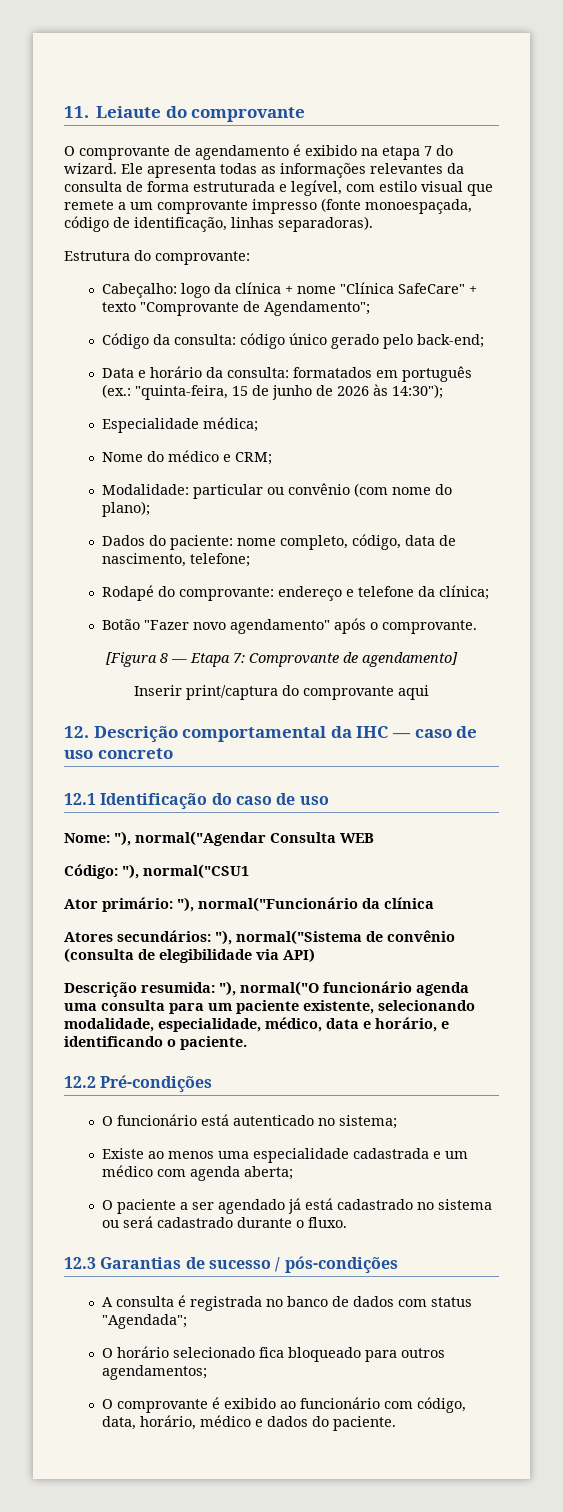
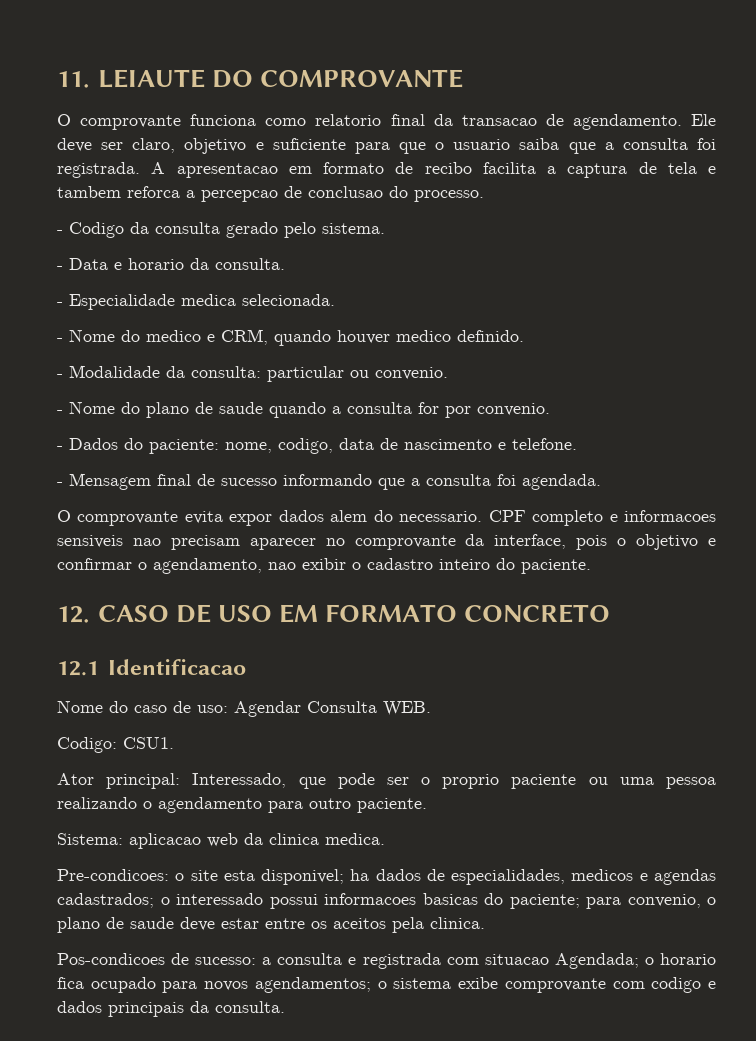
- 11. Leiaute do comprovante
- O comprovante de agendamento é exibido na etapa 7 do wizard. Ele apresenta todas as informações relevantes da consulta de forma estruturada e legível, com estilo visual que remete a um comprovante impresso (fonte monoespaçada, código de identificação, linhas separadoras).
- Estrutura do comprovante:
- Cabeçalho: logo da clínica + nome "Clínica SafeCare" + texto "Comprovante de Agendamento";
- Código da consulta: código único gerado pelo back-end;
- Data e horário da consulta: formatados em português (ex.: "quinta-feira, 15 de junho de 2026 às 14:30");
- Especialidade médica;
- Nome do médico e CRM;
- Modalidade: particular ou convênio (com nome do plano);
- Dados do paciente: nome completo, código, data de nascimento, telefone;
- Rodapé do comprovante: endereço e telefone da clínica;
- Botão "Fazer novo agendamento" após o comprovante.
- [Figura 8 — Etapa 7: Comprovante de agendamento]
- Inserir print/captura do comprovante aqui
- 12. Descrição comportamental da IHC — caso de uso concreto
- 12.1 Identificação do caso de uso
- Nome: "), normal("Agendar Consulta WEB
- Código: "), normal("CSU1
- Ator primário: "), normal("Funcionário da clínica
- Atores secundários: "), normal("Sistema de convênio (consulta de elegibilidade via API)
- Descrição resumida: "), normal("O funcionário agenda uma consulta para um paciente existente, selecionando modalidade, especialidade, médico, data e horário, e identificando o paciente.
- 12.2 Pré-condições
- O funcionário está autenticado no sistema;
- Existe ao menos uma especialidade cadastrada e um médico com agenda aberta;
- O paciente a ser agendado já está cadastrado no sistema ou será cadastrado durante o fluxo.
- 12.3 Garantias de sucesso / pós-condições
- A consulta é registrada no banco de dados com status "Agendada";
- O horário selecionado fica bloqueado para outros agendamentos;
- O comprovante é exibido ao funcionário com código, data, horário, médico e dados do paciente.
+ 11. LEIAUTE DO COMPROVANTE
+ O comprovante funciona como relatorio final da transacao de agendamento. Ele deve ser claro, objetivo e suficiente para que o usuario saiba que a consulta foi registrada. A apresentacao em formato de recibo facilita a captura de tela e tambem reforca a percepcao de conclusao do processo.
+ - Codigo da consulta gerado pelo sistema.
+ - Data e horario da consulta.
+ - Especialidade medica selecionada.
+ - Nome do medico e CRM, quando houver medico definido.
+ - Modalidade da consulta: particular ou convenio.
+ - Nome do plano de saude quando a consulta for por convenio.
+ - Dados do paciente: nome, codigo, data de nascimento e telefone.
+ - Mensagem final de sucesso informando que a consulta foi agendada.
+ O comprovante evita expor dados alem do necessario. CPF completo e informacoes sensiveis nao precisam aparecer no comprovante da interface, pois o objetivo e confirmar o agendamento, nao exibir o cadastro inteiro do paciente.
+ 12. CASO DE USO EM FORMATO CONCRETO
+ 12.1 Identificacao
+ Nome do caso de uso: Agendar Consulta WEB.
+ Codigo: CSU1.
+ Ator principal: Interessado, que pode ser o proprio paciente ou uma pessoa realizando o agendamento para outro paciente.
+ Sistema: aplicacao web da clinica medica.
+ Pre-condicoes: o site esta disponivel; ha dados de especialidades, medicos e agendas cadastrados; o interessado possui informacoes basicas do paciente; para convenio, o plano de saude deve estar entre os aceitos pela clinica.
+ Pos-condicoes de sucesso: a consulta e registrada com situacao Agendada; o horario fica ocupado para novos agendamentos; o sistema exibe comprovante com codigo e dados principais da consulta.

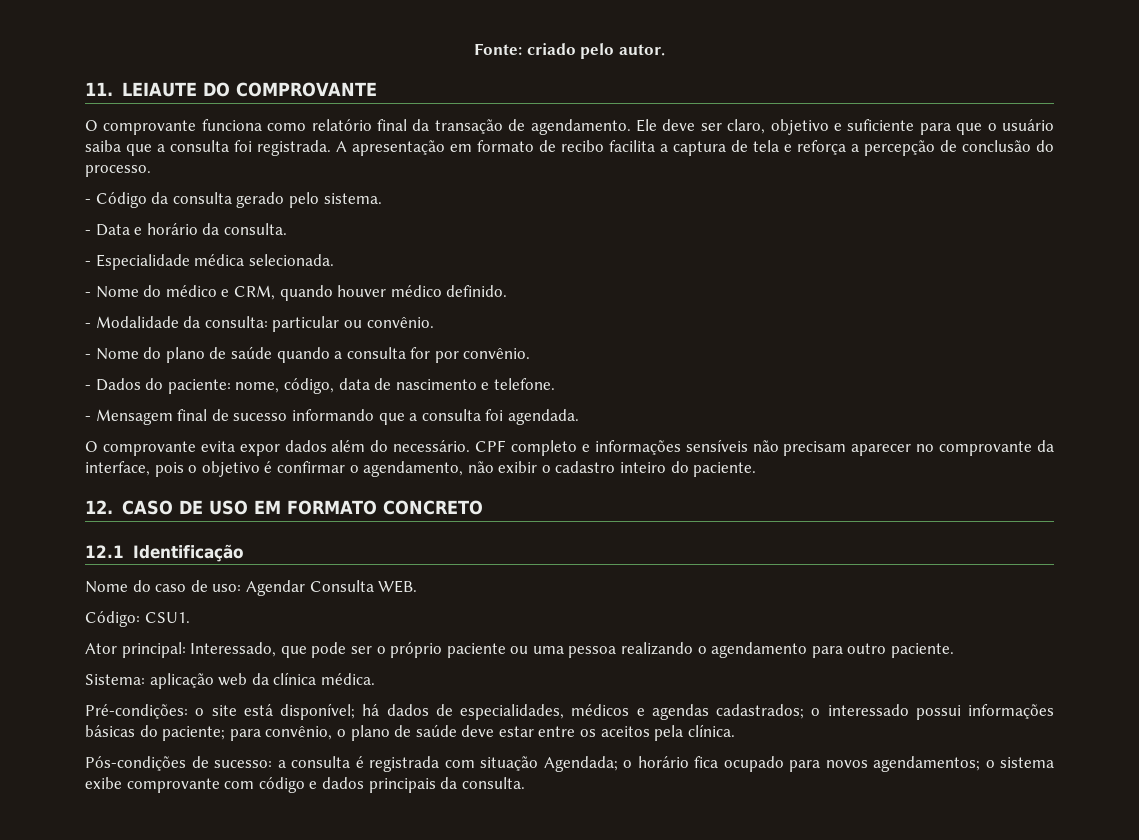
+ Fonte: criado pelo autor.
- O comprovante funciona como relatorio final da transacao de agendamento.
+ O comprovante funciona como relatório final da transação de agendamento.
- Ele deve ser claro, objetivo e suficiente para que o usuario saiba que a consulta foi registrada.
+ Ele deve ser claro, objetivo e suficiente para que o usuário saiba que a consulta foi registrada.
- A apresentacao em formato de recibo facilita a captura de tela e tambem reforca a percepcao de conclusao do processo.
+ A apresentação em formato de recibo facilita a captura de tela e reforça a percepção de conclusão do processo.
- - Codigo da consulta gerado pelo sistema.
+ - Código da consulta gerado pelo sistema.
- - Data e horario da consulta.
+ - Data e horário da consulta.
- - Especialidade medica selecionada.
+ - Especialidade médica selecionada.
- - Nome do medico e CRM, quando houver medico definido.
+ - Nome do médico e CRM, quando houver médico definido.
- - Modalidade da consulta: particular ou convenio.
+ - Modalidade da consulta: particular ou convênio.
- - Nome do plano de saude quando a consulta for por convenio.
+ - Nome do plano de saúde quando a consulta for por convênio.
- - Dados do paciente: nome, codigo, data de nascimento e telefone.
+ - Dados do paciente: nome, código, data de nascimento e telefone.
- O comprovante evita expor dados alem do necessario. CPF completo e informacoes sensiveis nao precisam aparecer no comprovante da interface, pois o objetivo e confirmar o agendamento, nao exibir o cadastro inteiro do paciente.
+ O comprovante evita expor dados além do necessário. CPF completo e informações sensíveis não precisam aparecer no comprovante da interface, pois o objetivo é confirmar o agendamento, não exibir o cadastro inteiro do paciente.
- 12.1 Identificacao
+ 12.1 Identificação
- Codigo: CSU1.
+ Código: CSU1.
- Ator principal: Interessado, que pode ser o proprio paciente ou uma pessoa realizando o agendamento para outro paciente.
+ Ator principal: Interessado, que pode ser o próprio paciente ou uma pessoa realizando o agendamento para outro paciente.
- Sistema: aplicacao web da clinica medica.
- Pre-condicoes: o site esta disponivel; ha dados de especialidades, medicos e agendas cadastrados; o interessado possui informacoes basicas do paciente; para convenio, o plano de saude deve estar entre os aceitos pela clinica.
- Pos-condicoes de sucesso: a consulta e registrada com situacao Agendada; o horario fica ocupado para novos agendamentos; o sistema exibe comprovante com codigo e dados principais da consulta.
+ Sistema: aplicação web da clínica médica.
+ Pré-condições: o site está disponível; há dados de especialidades, médicos e agendas cadastrados; o interessado possui informações básicas do paciente; para convênio, o plano de saúde deve estar entre os aceitos pela clínica.
+ Pós-condições de sucesso: a consulta é registrada com situação Agendada; o horário fica ocupado para novos agendamentos; o sistema exibe comprovante com código e dados principais da consulta.

